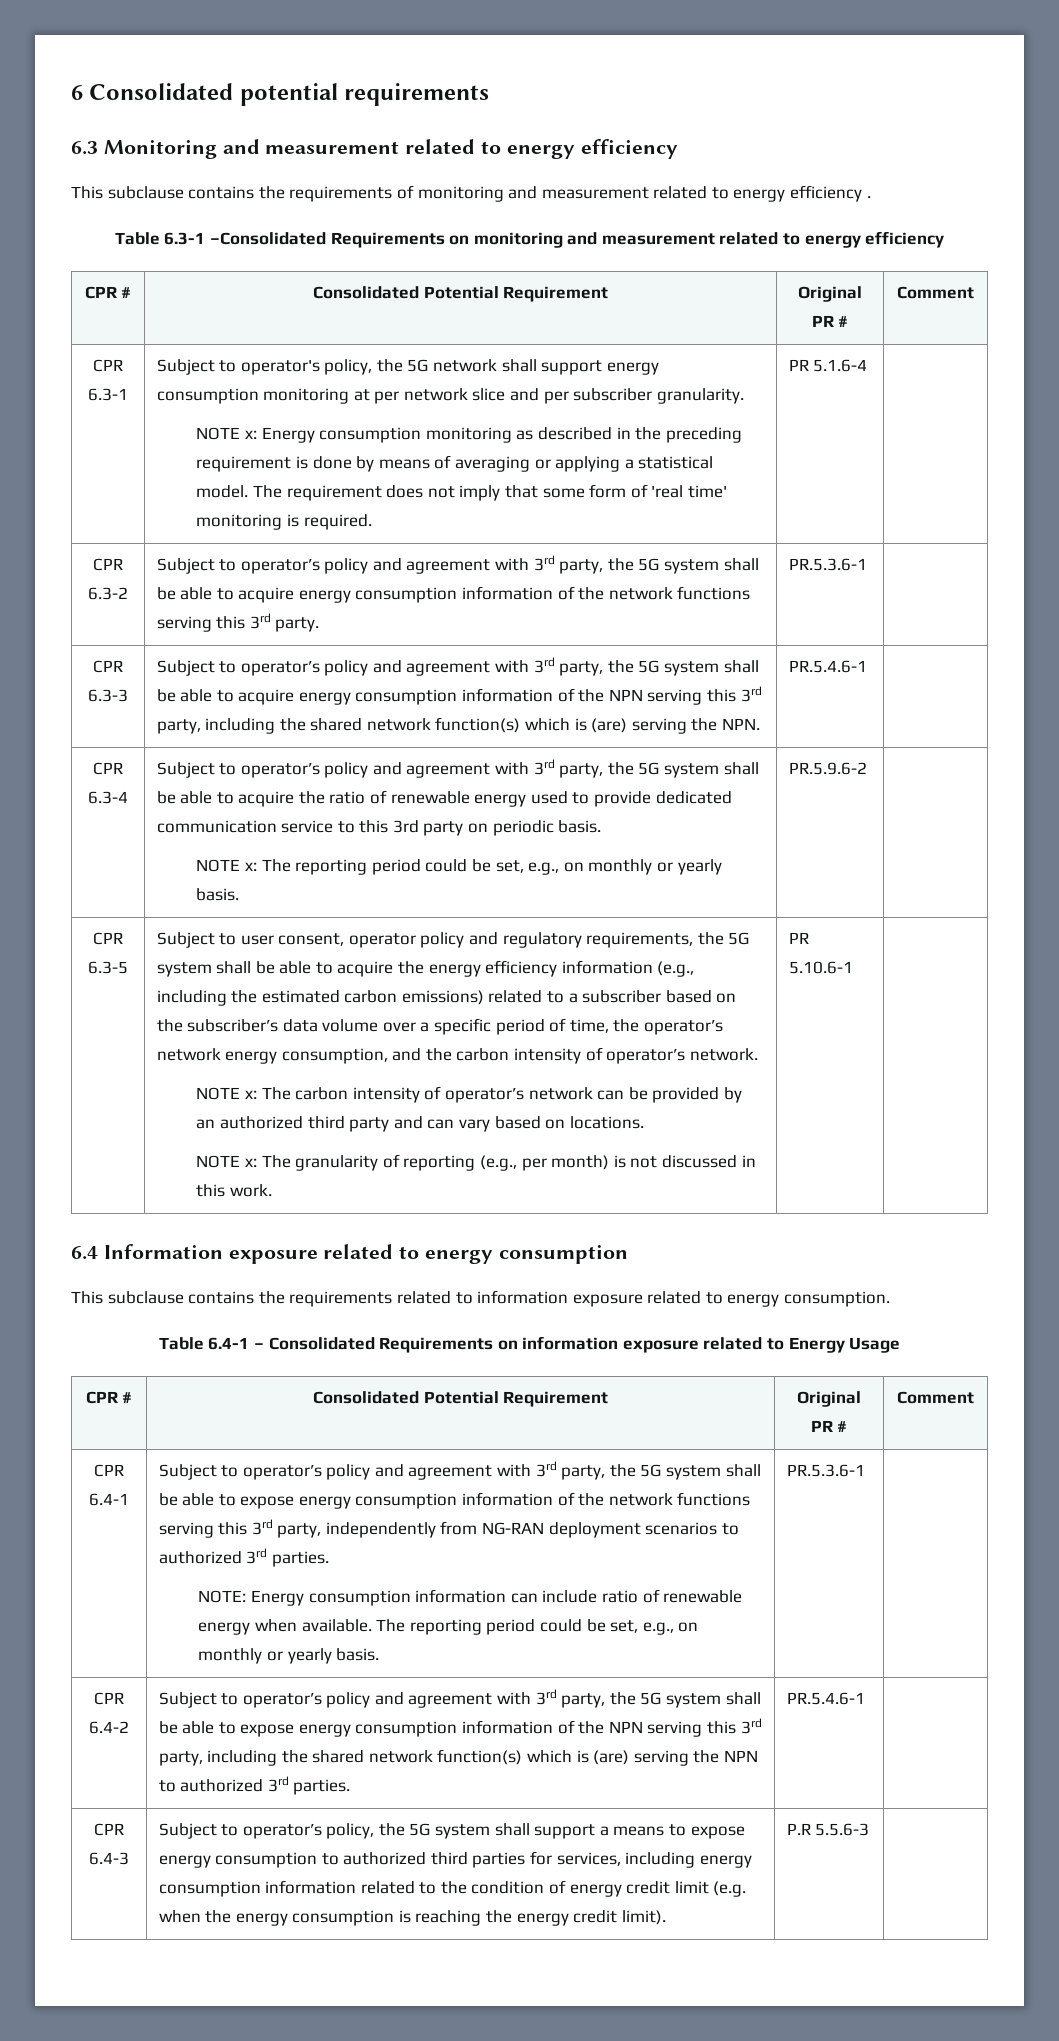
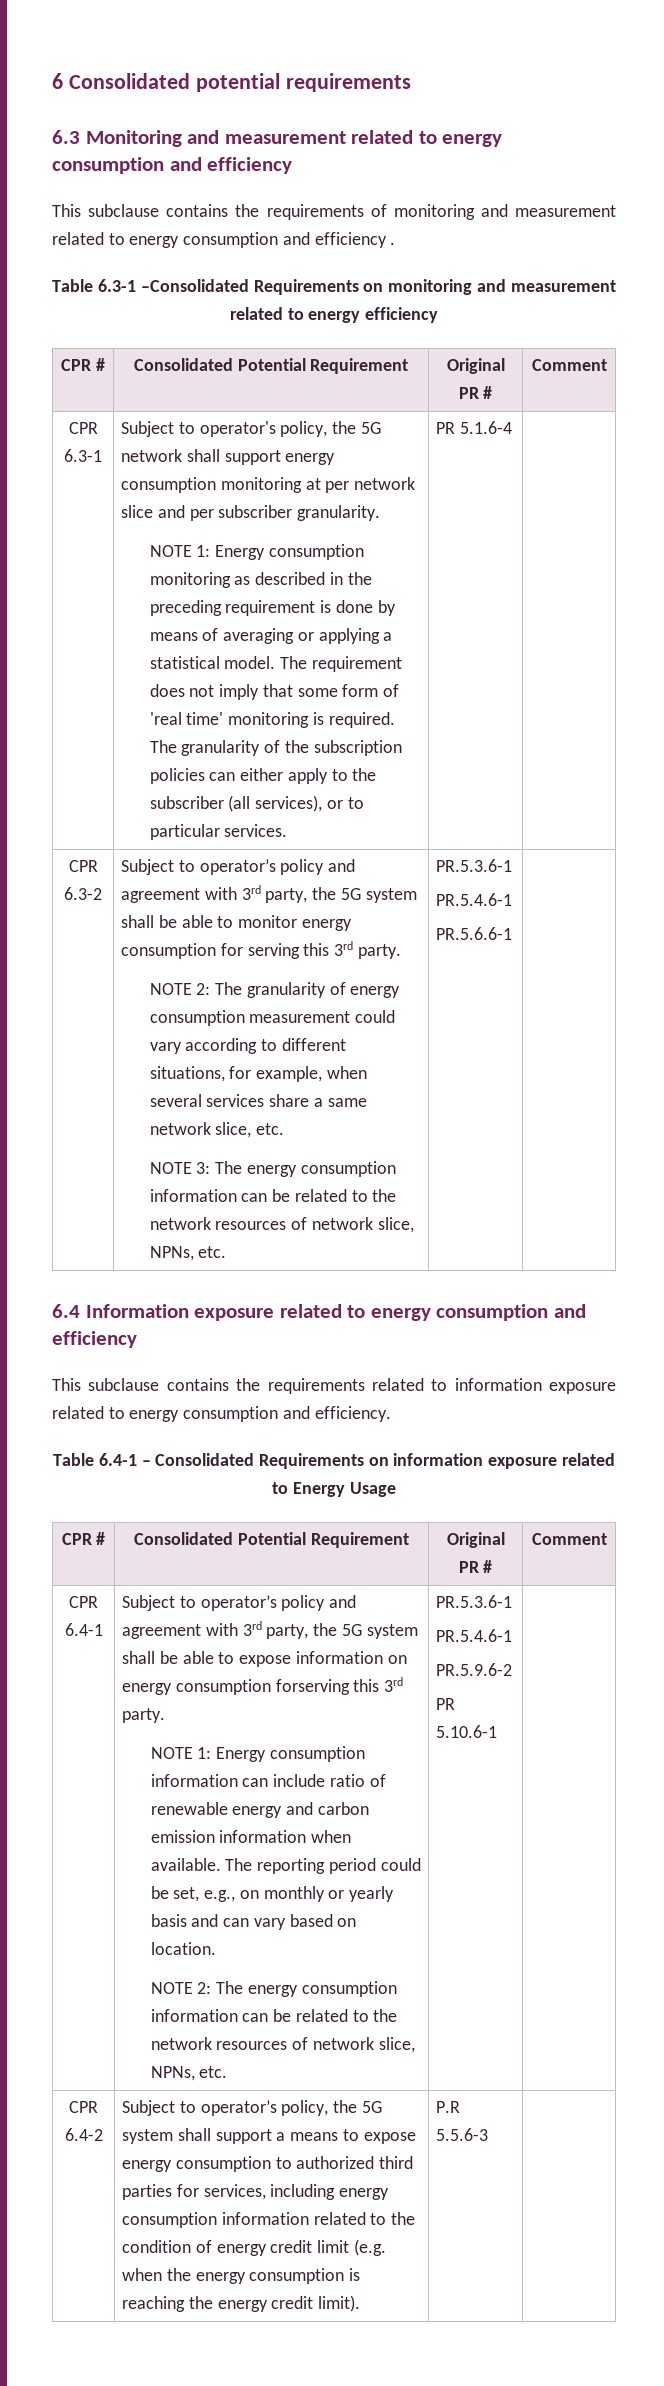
- 6.3 Monitoring and measurement related to energy efficiency
+ 6.3 Monitoring and measurement related to energy consumption and efficiency
- This subclause contains the requirements of monitoring and measurement related to energy efficiency .
+ This subclause contains the requirements of monitoring and measurement related to energy consumption and efficiency .
- NOTE x: Energy consumption monitoring as described in the preceding requirement is done by means of averaging or applying a statistical model.
+ NOTE 1: Energy consumption monitoring as described in the preceding requirement is done by means of averaging or applying a statistical model.
+ The granularity of the subscription policies can either apply to the subscriber (all services), or to particular services.
- Subject to operator’s policy and agreement with 3rd party, the 5G system shall be able to acquire energy consumption information of the network functions serving this 3rd party. | PR.5.3.6-1 |
- CPR 6.3-3 | Subject to operator’s policy and agreement with 3rd party, the 5G system shall be able to acquire energy consumption information of the NPN serving this 3rd party, including the shared network function(s) which is (are) serving the NPN. | PR.5.4.6-1 |
- CPR 6.3-4 | Subject to operator’s policy and agreement with 3rd party, the 5G system shall be able to acquire the ratio of renewable energy used to provide dedicated communication service to this 3rd party on periodic basis.
- NOTE x: The reporting period could be set, e.g., on monthly or yearly basis. | PR.5.9.6-2 |
- CPR 6.3-5 | Subject to user consent, operator policy and regulatory requirements, the 5G system shall be able to acquire the energy efficiency information (e.g., including the estimated carbon emissions) related to a subscriber based on the subscriber’s data volume over a specific period of time, the operator’s network energy consumption, and the carbon intensity of operator’s network.
- NOTE x: The carbon intensity of operator’s network can be provided by an authorized third party and can vary based on locations.
- NOTE x: The granularity of reporting (e.g., per month) is not discussed in this work. | PR 5.10.6-1
+ Subject to operator’s policy and agreement with 3rd party, the 5G system shall be able to monitor energy consumption for serving this 3rd party.
+ NOTE 2: The granularity of energy consumption measurement could vary according to different situations, for example, when several services share a same network slice, etc.
+ NOTE 3: The energy consumption information can be related to the network resources of network slice, NPNs, etc. | PR.5.3.6-1
+ PR.5.4.6-1
+ PR.5.6.6-1
- 6.4 Information exposure related to energy consumption
+ 6.4 Information exposure related to energy consumption and efficiency
- This subclause contains the requirements related to information exposure related to energy consumption.
+ This subclause contains the requirements related to information exposure related to energy consumption and efficiency.
- Subject to operator’s policy and agreement with 3rd party, the 5G system shall be able to expose energy consumption information of the network functions serving this 3rd party, independently from NG-RAN deployment scenarios to authorized 3rd parties.
- NOTE: Energy consumption information can include ratio of renewable energy when available.
+ Subject to operator’s policy and agreement with 3rd party, the 5G system shall be able to expose information on energy consumption forserving this 3rd party.
+ NOTE 1: Energy consumption information can include ratio of renewable energy and carbon emission information when available.
- The reporting period could be set, e.g., on monthly or yearly basis. | PR.5.3.6-1 |
- CPR 6.4-2 | Subject to operator’s policy and agreement with 3rd party, the 5G system shall be able to expose energy consumption information of the NPN serving this 3rd party, including the shared network function(s) which is (are) serving the NPN to authorized 3rd parties. | PR.5.4.6-1 |
- CPR 6.4-3
+ The reporting period could be set, e.g., on monthly or yearly basis and can vary based on location.
+ NOTE 2: The energy consumption information can be related to the network resources of network slice, NPNs, etc. | PR.5.3.6-1
+ PR.5.4.6-1
+ PR.5.9.6-2
+ PR 5.10.6-1 |
+ CPR 6.4-2

